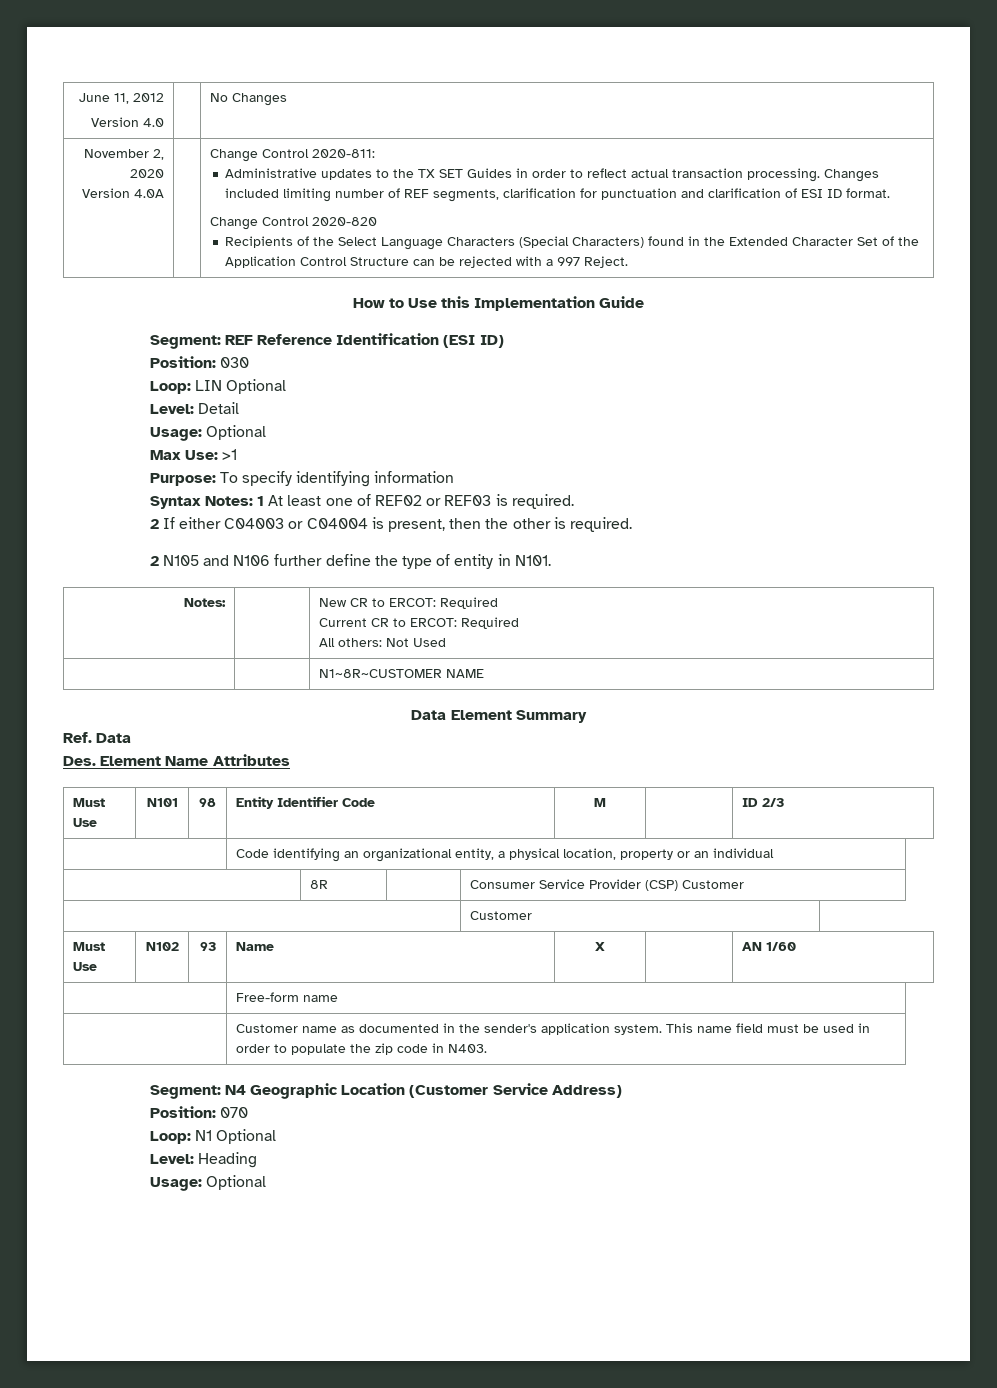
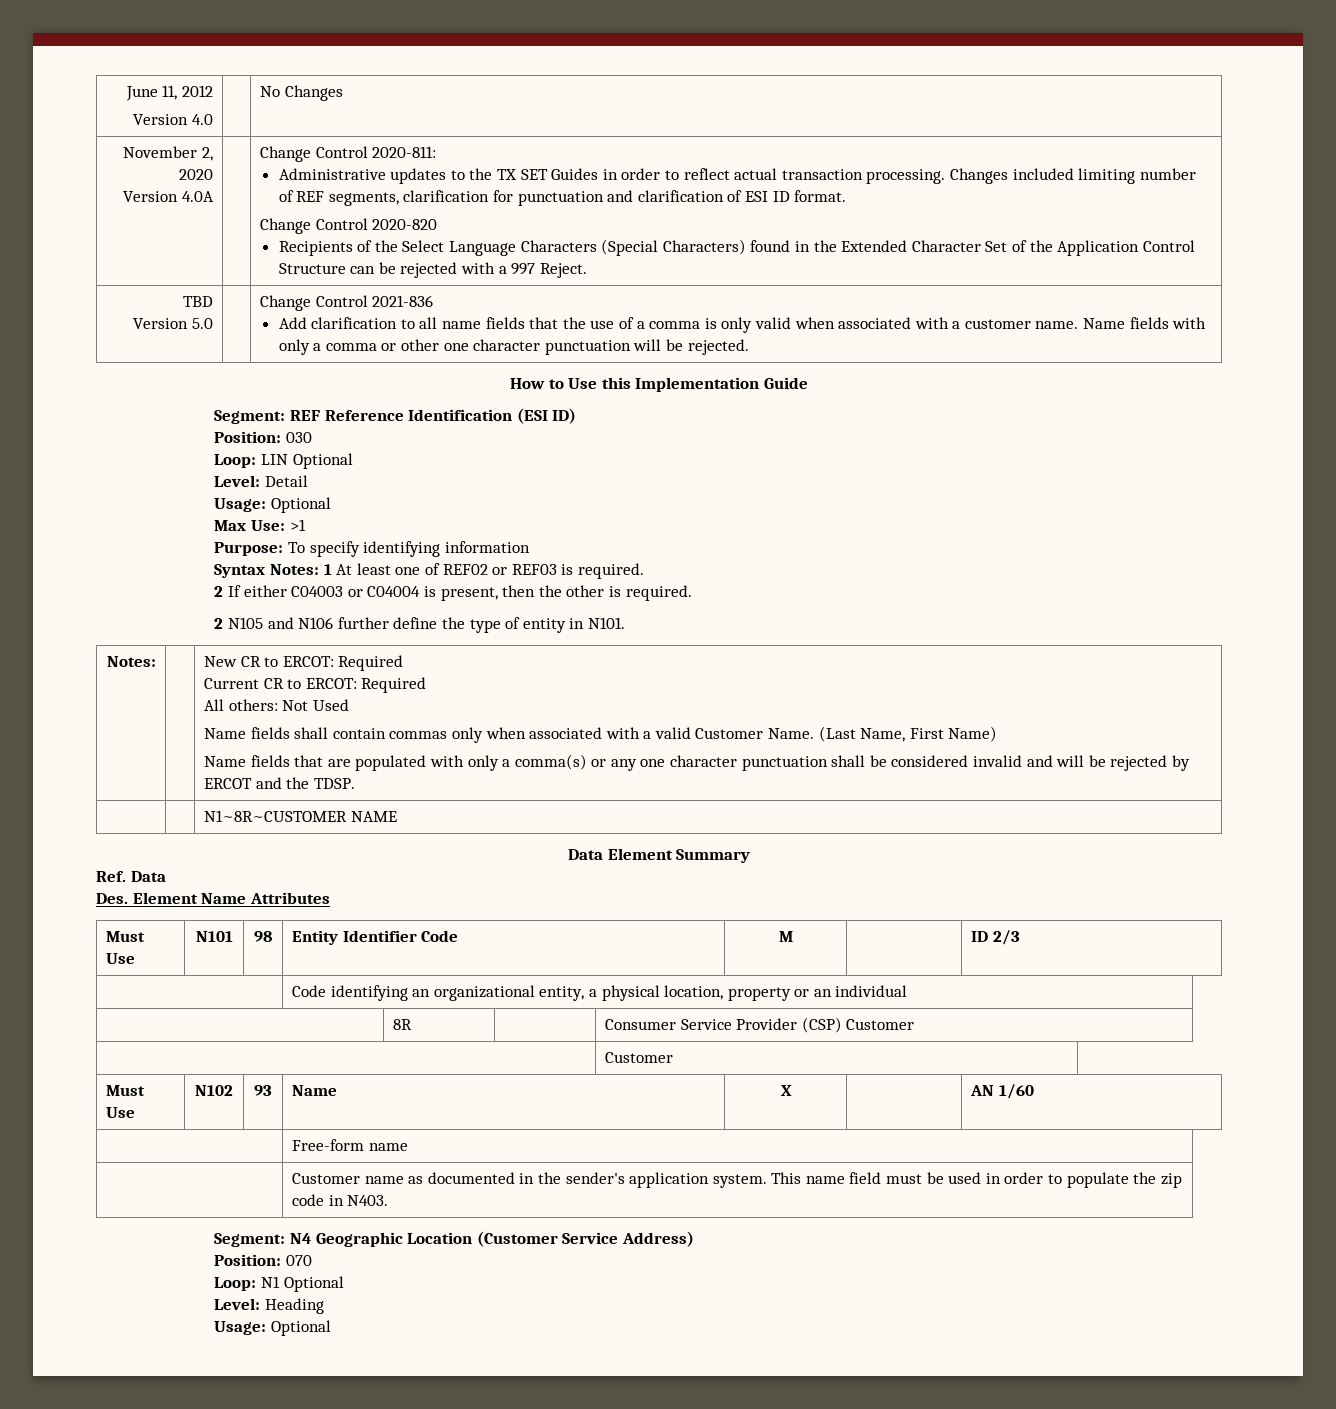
+ TBD
+ Version 5.0 | | Change Control 2021-836
+ Add clarification to all name fields that the use of a comma is only valid when associated with a customer name. Name fields with only a comma or other one character punctuation will be rejected.
+ Name fields shall contain commas only when associated with a valid Customer Name. (Last Name, First Name)
+ Name fields that are populated with only a comma(s) or any one character punctuation shall be considered invalid and will be rejected by ERCOT and the TDSP.

